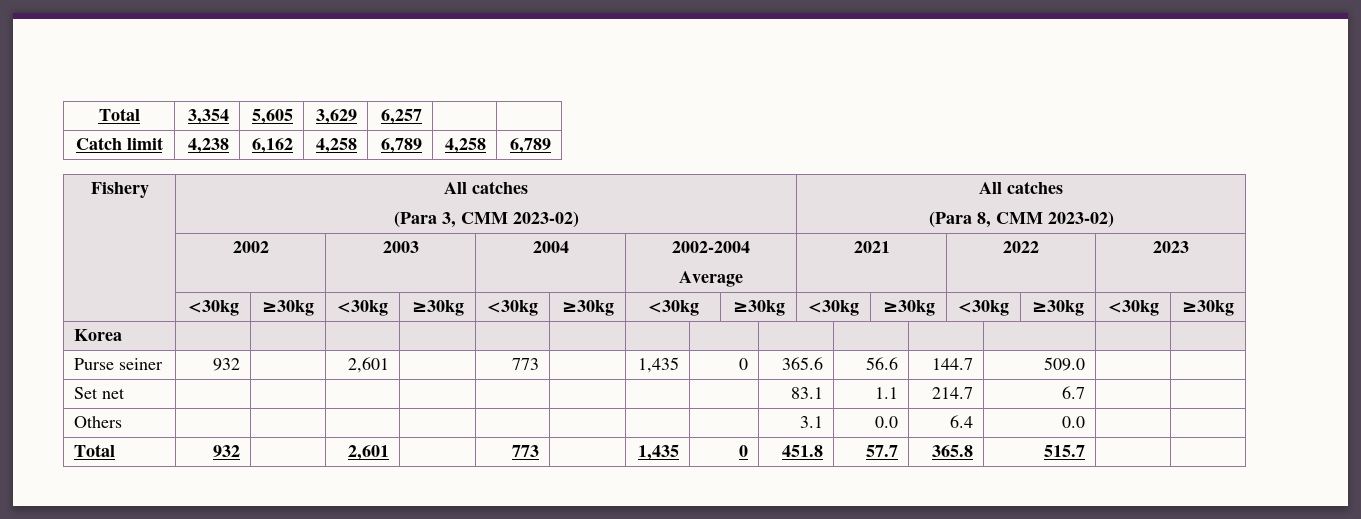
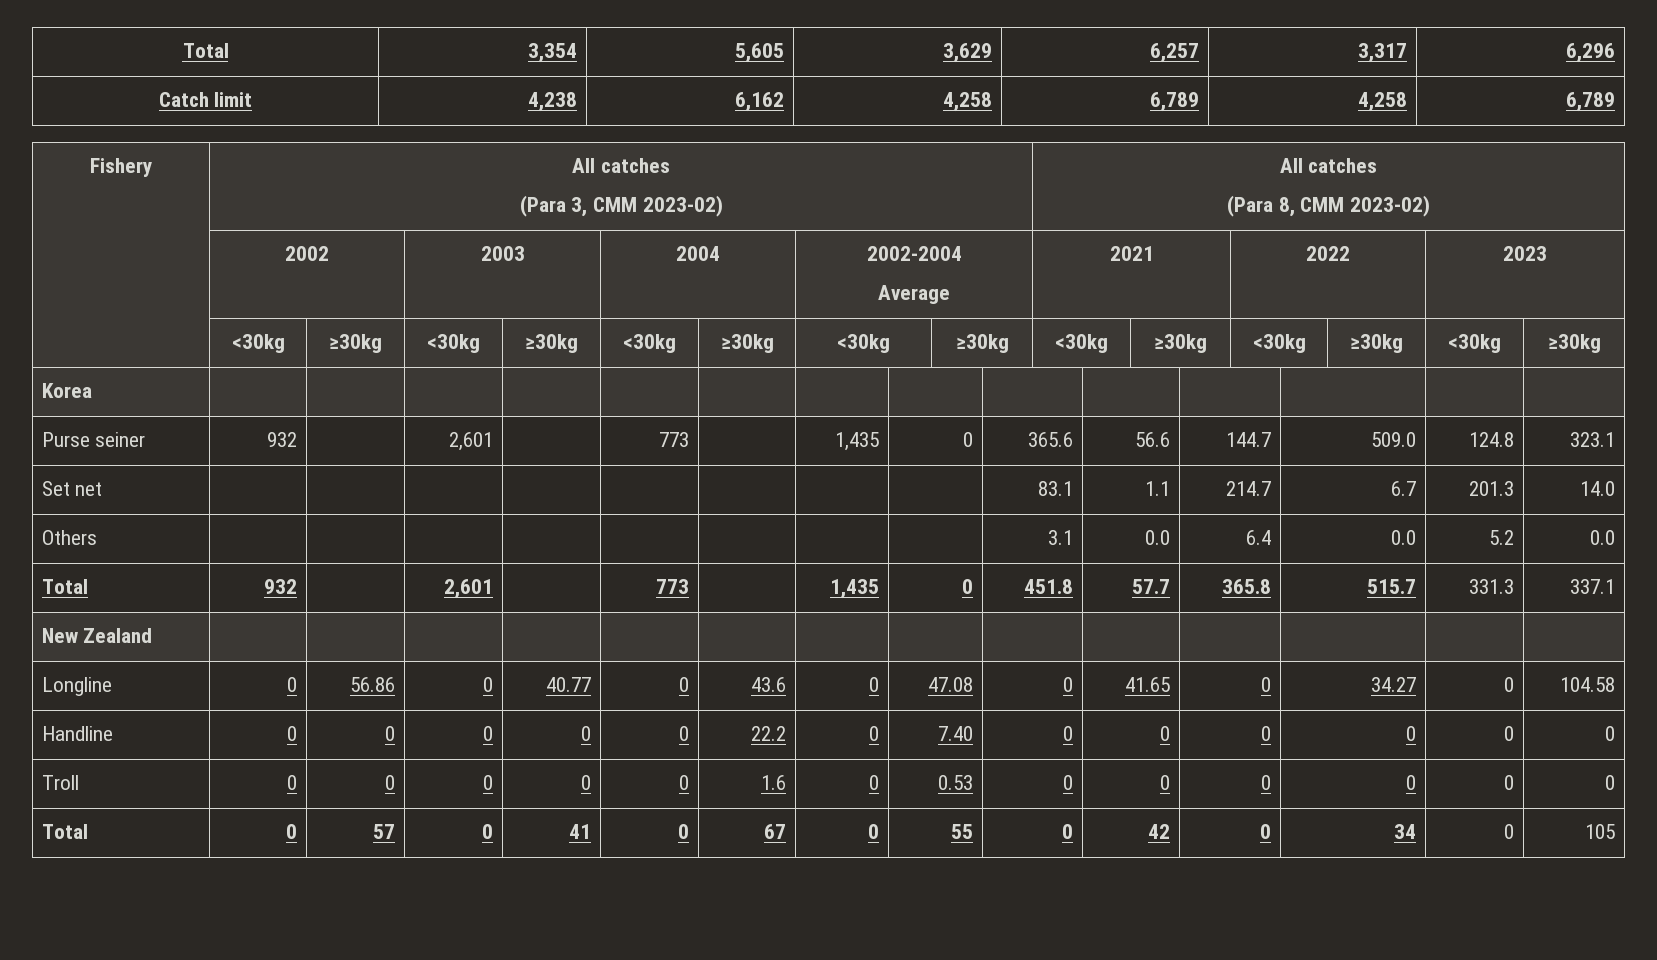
- Total | 3,354 | 5,605 | 3,629 | 6,257 | |
+ Total | 3,354 | 5,605 | 3,629 | 6,257 | 3,317 | 6,296
- Purse seiner | 932 | | 2,601 | | 773 | | 1,435 | 0 | 365.6 | 56.6 | 144.7 | 509.0 | |
+ Purse seiner | 932 | | 2,601 | | 773 | | 1,435 | 0 | 365.6 | 56.6 | 144.7 | 509.0 | 124.8 | 323.1
- Set net | | | | | | | | | 83.1 | 1.1 | 214.7 | 6.7 | |
+ Set net | | | | | | | | | 83.1 | 1.1 | 214.7 | 6.7 | 201.3 | 14.0
- Others | | | | | | | | | 3.1 | 0.0 | 6.4 | 0.0 | |
+ Others | | | | | | | | | 3.1 | 0.0 | 6.4 | 0.0 | 5.2 | 0.0
- Total | 932 | | 2,601 | | 773 | | 1,435 | 0 | 451.8 | 57.7 | 365.8 | 515.7 | |
+ Total | 932 | | 2,601 | | 773 | | 1,435 | 0 | 451.8 | 57.7 | 365.8 | 515.7 | 331.3 | 337.1
+ New Zealand | | | | | | | | | | | | | |
+ Longline | 0 | 56.86 | 0 | 40.77 | 0 | 43.6 | 0 | 47.08 | 0 | 41.65 | 0 | 34.27 | 0 | 104.58
+ Handline | 0 | 0 | 0 | 0 | 0 | 22.2 | 0 | 7.40 | 0 | 0 | 0 | 0 | 0 | 0
+ Troll | 0 | 0 | 0 | 0 | 0 | 1.6 | 0 | 0.53 | 0 | 0 | 0 | 0 | 0 | 0
+ Total | 0 | 57 | 0 | 41 | 0 | 67 | 0 | 55 | 0 | 42 | 0 | 34 | 0 | 105

